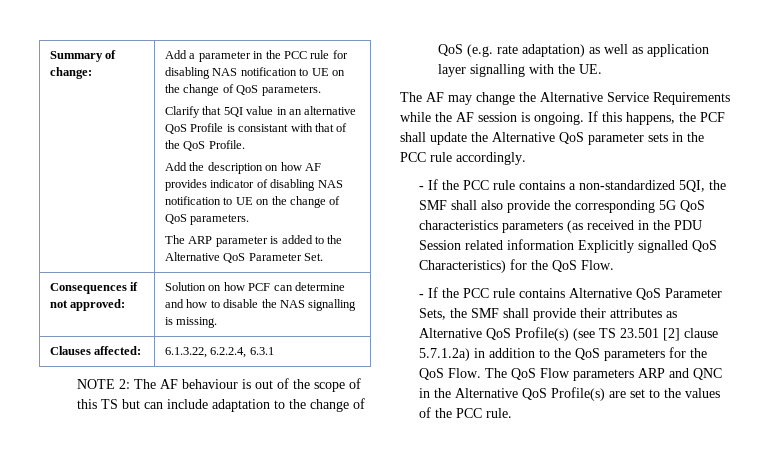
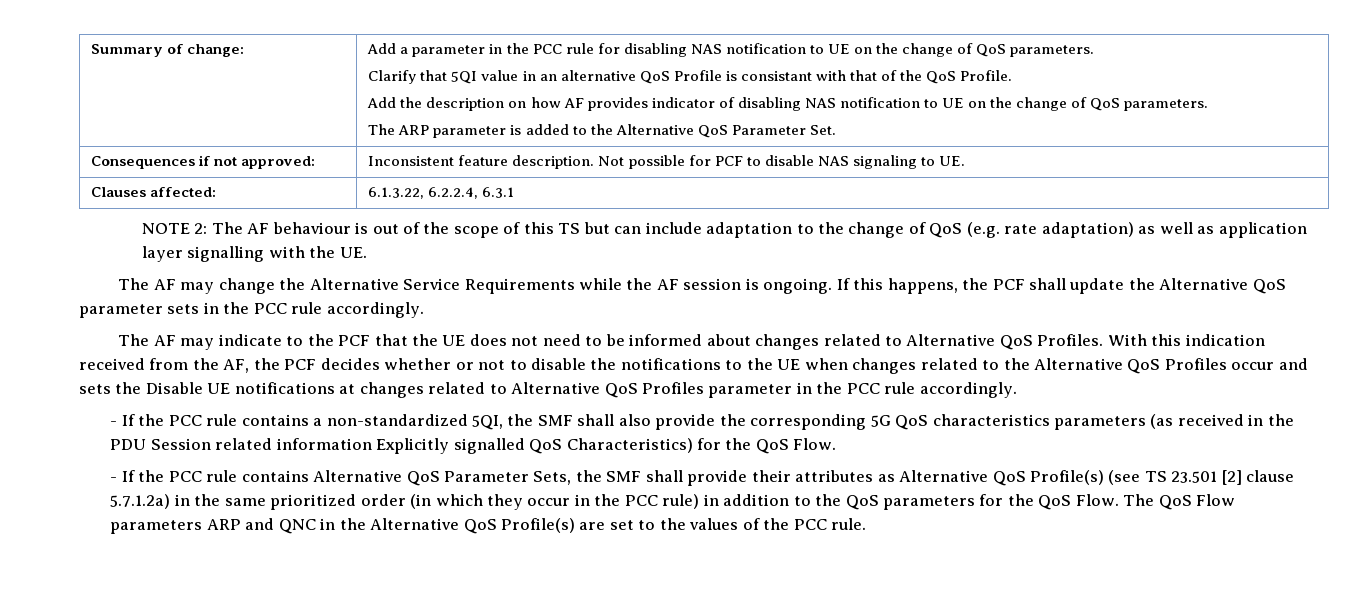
- Consequences if not approved: | Solution on how PCF can determine and how to disable the NAS signalling is missing.
+ Consequences if not approved: | Inconsistent feature description. Not possible for PCF to disable NAS signaling to UE.
+ The AF may indicate to the PCF that the UE does not need to be informed about changes related to Alternative QoS Profiles. With this indication received from the AF, the PCF decides whether or not to disable the notifications to the UE when changes related to the Alternative QoS Profiles occur and sets the Disable UE notifications at changes related to Alternative QoS Profiles parameter in the PCC rule accordingly.
- - If the PCC rule contains Alternative QoS Parameter Sets, the SMF shall provide their attributes as Alternative QoS Profile(s) (see TS 23.501 [2] clause 5.7.1.2a) in addition to the QoS parameters for the QoS Flow.
+ - If the PCC rule contains Alternative QoS Parameter Sets, the SMF shall provide their attributes as Alternative QoS Profile(s) (see TS 23.501 [2] clause 5.7.1.2a) in the same prioritized order (in which they occur in the PCC rule) in addition to the QoS parameters for the QoS Flow.

